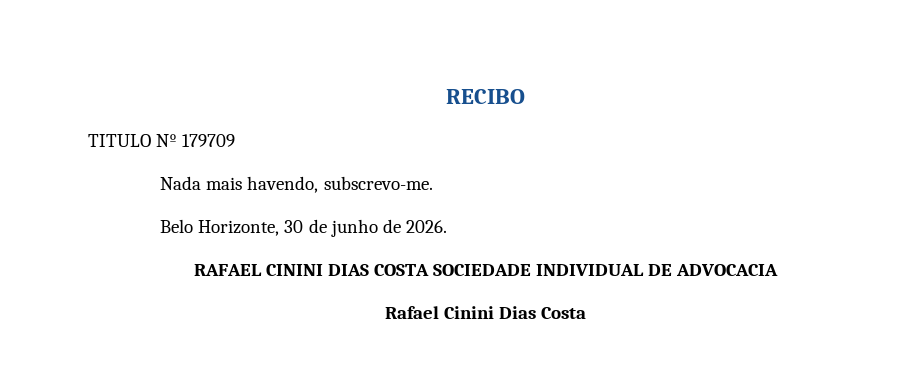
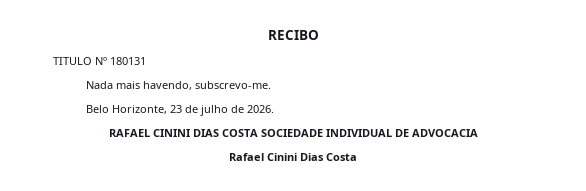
- TITULO Nº 179709
+ TITULO Nº 180131
- Belo Horizonte, 30 de junho de 2026.
+ Belo Horizonte, 23 de julho de 2026.

